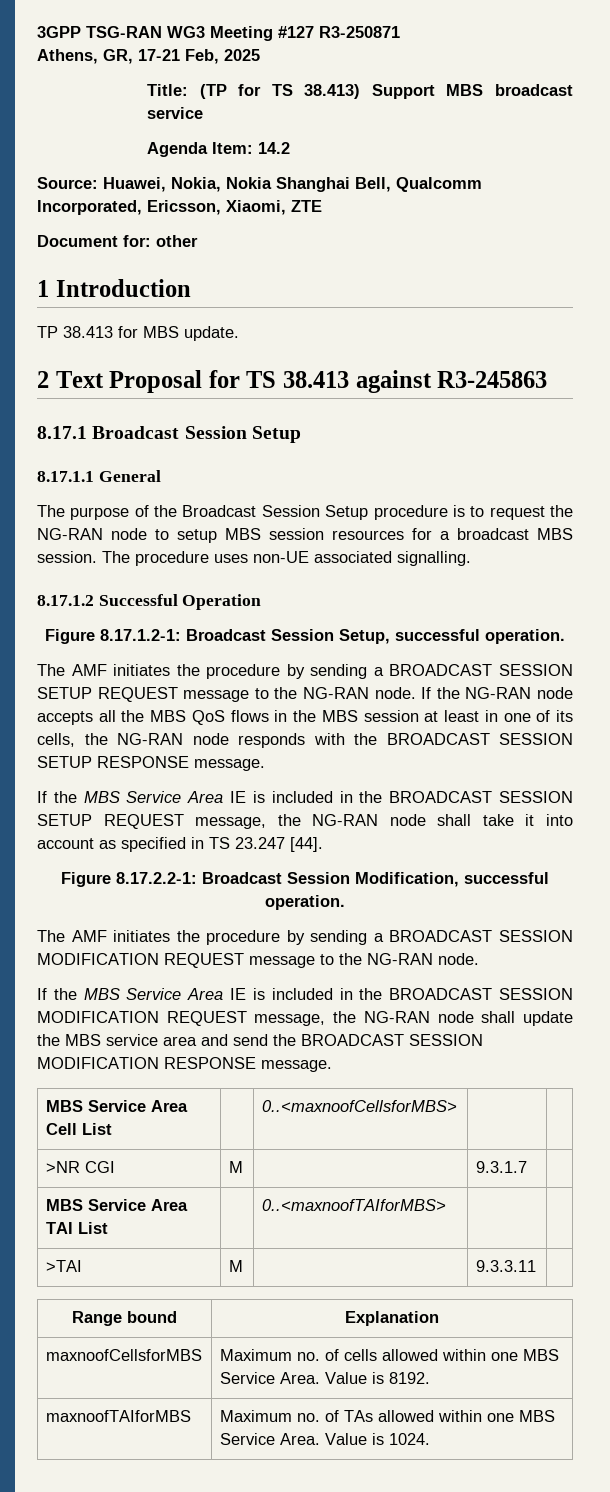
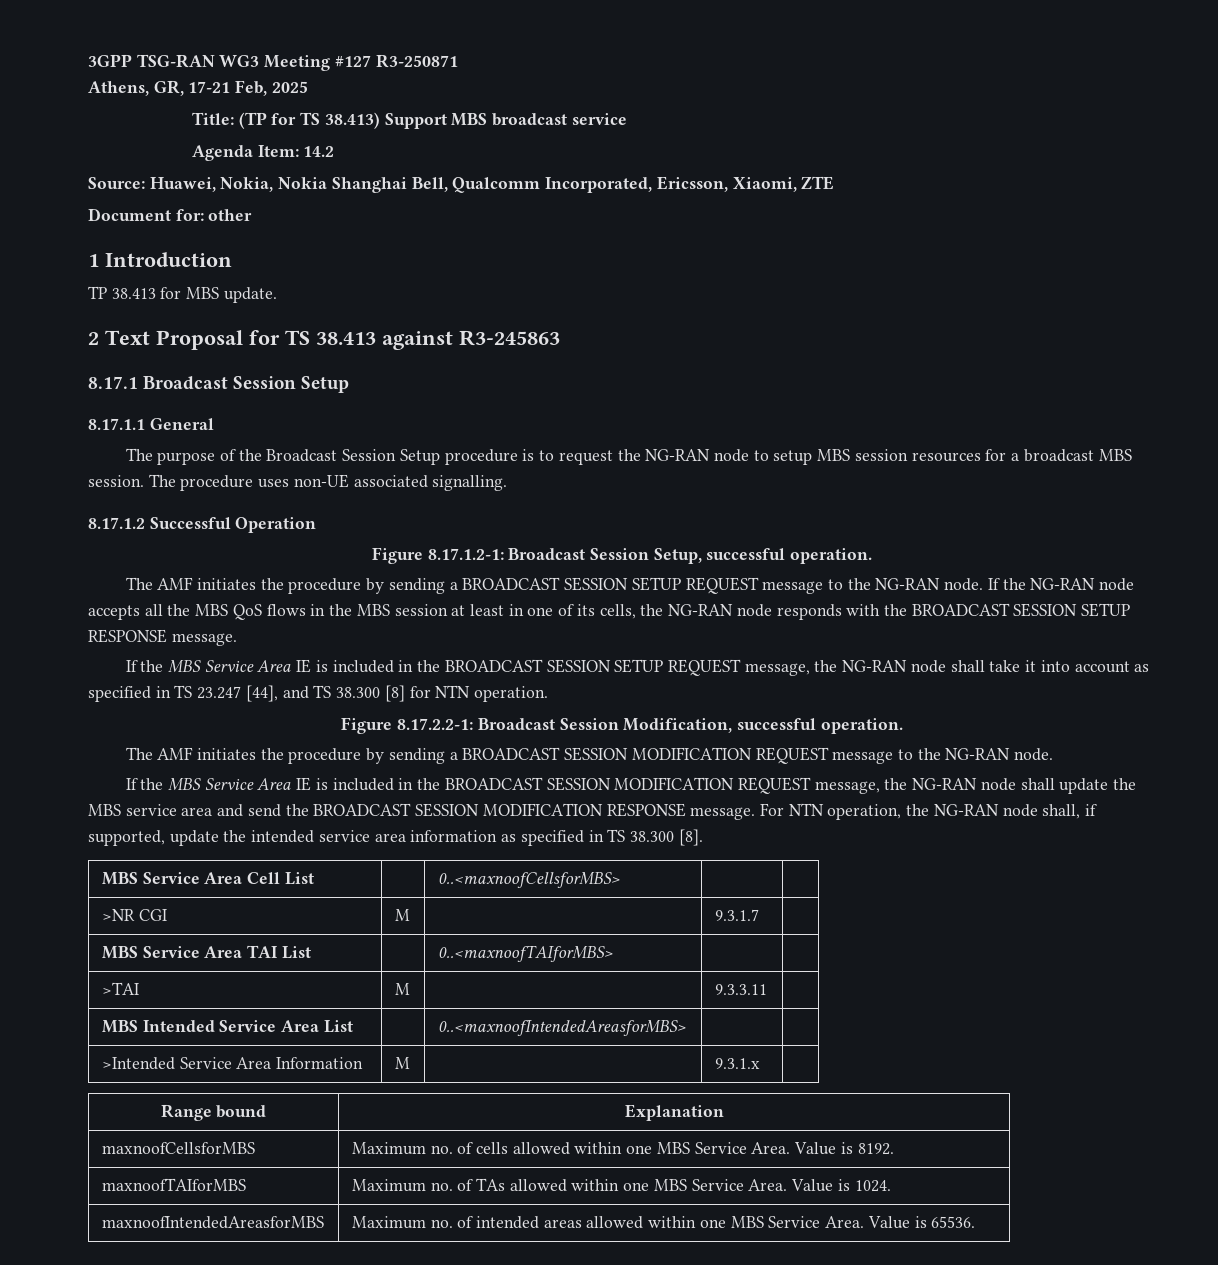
- If the MBS Service Area IE is included in the BROADCAST SESSION SETUP REQUEST message, the NG-RAN node shall take it into account as specified in TS 23.247 [44].
+ If the MBS Service Area IE is included in the BROADCAST SESSION SETUP REQUEST message, the NG-RAN node shall take it into account as specified in TS 23.247 [44], and TS 38.300 [8] for NTN operation.
+ For NTN operation, the NG-RAN node shall, if supported, update the intended service area information as specified in TS 38.300 [8].
+ MBS Intended Service Area List | | 0..<maxnoofIntendedAreasforMBS> | |
+ >Intended Service Area Information | M | | 9.3.1.x |
+ maxnoofIntendedAreasforMBS | Maximum no. of intended areas allowed within one MBS Service Area. Value is 65536.

